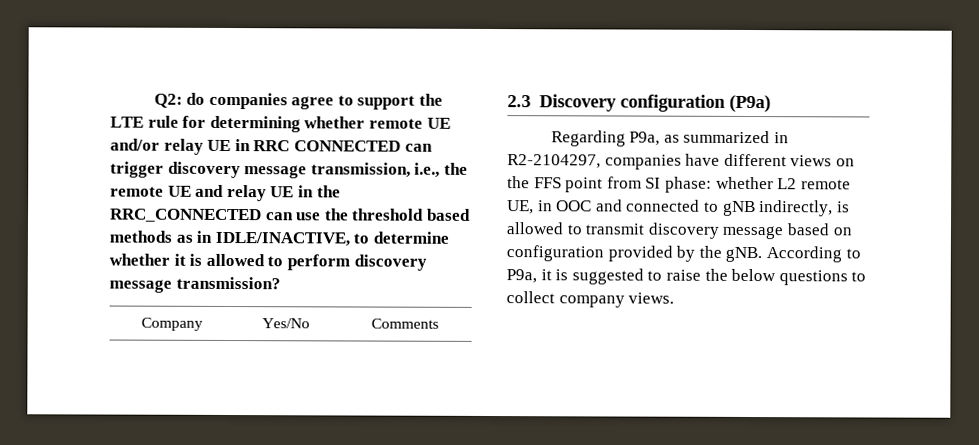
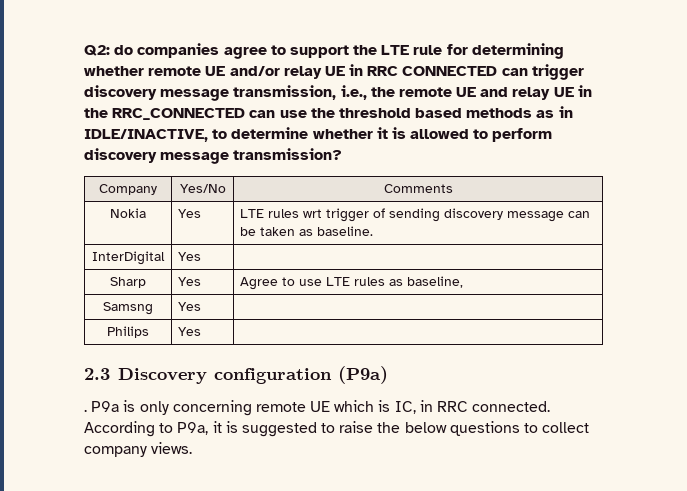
+ Nokia | Yes | LTE rules wrt trigger of sending discovery message can be taken as baseline.
+ InterDigital | Yes |
+ Sharp | Yes | Agree to use LTE rules as baseline,
+ Samsng | Yes |
+ Philips | Yes |
  2.3 Discovery configuration (P9a)
- Regarding P9a, as summarized in R2-2104297, companies have different views on the FFS point from SI phase: whether L2 remote UE, in OOC and connected to gNB indirectly, is allowed to transmit discovery message based on configuration provided by the gNB.
+ . P9a is only concerning remote UE which is IC, in RRC connected.

